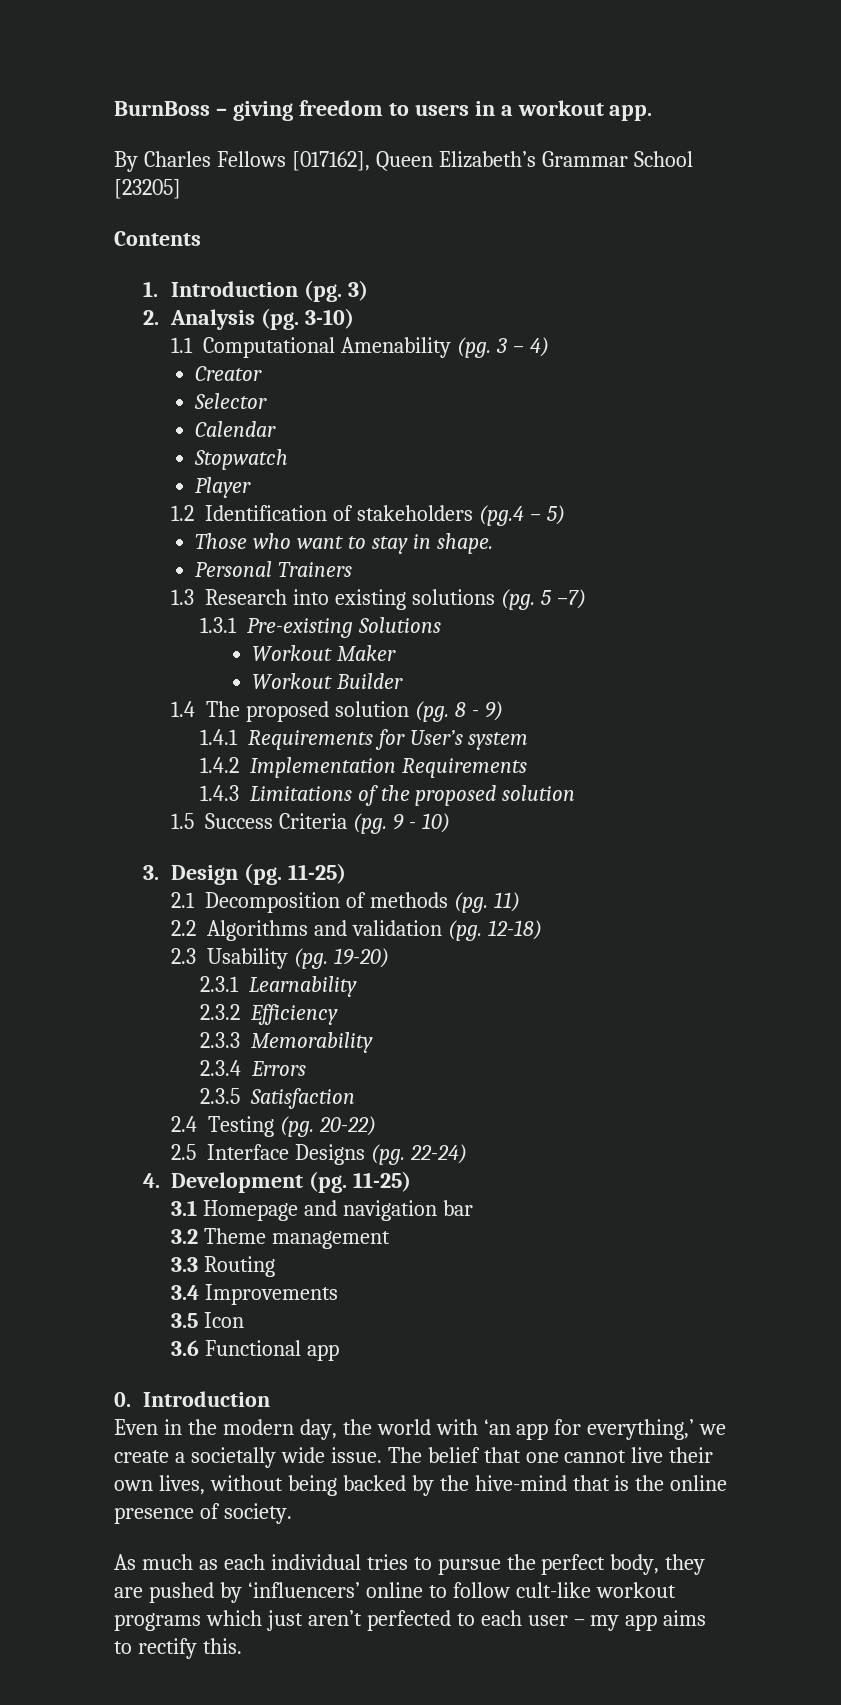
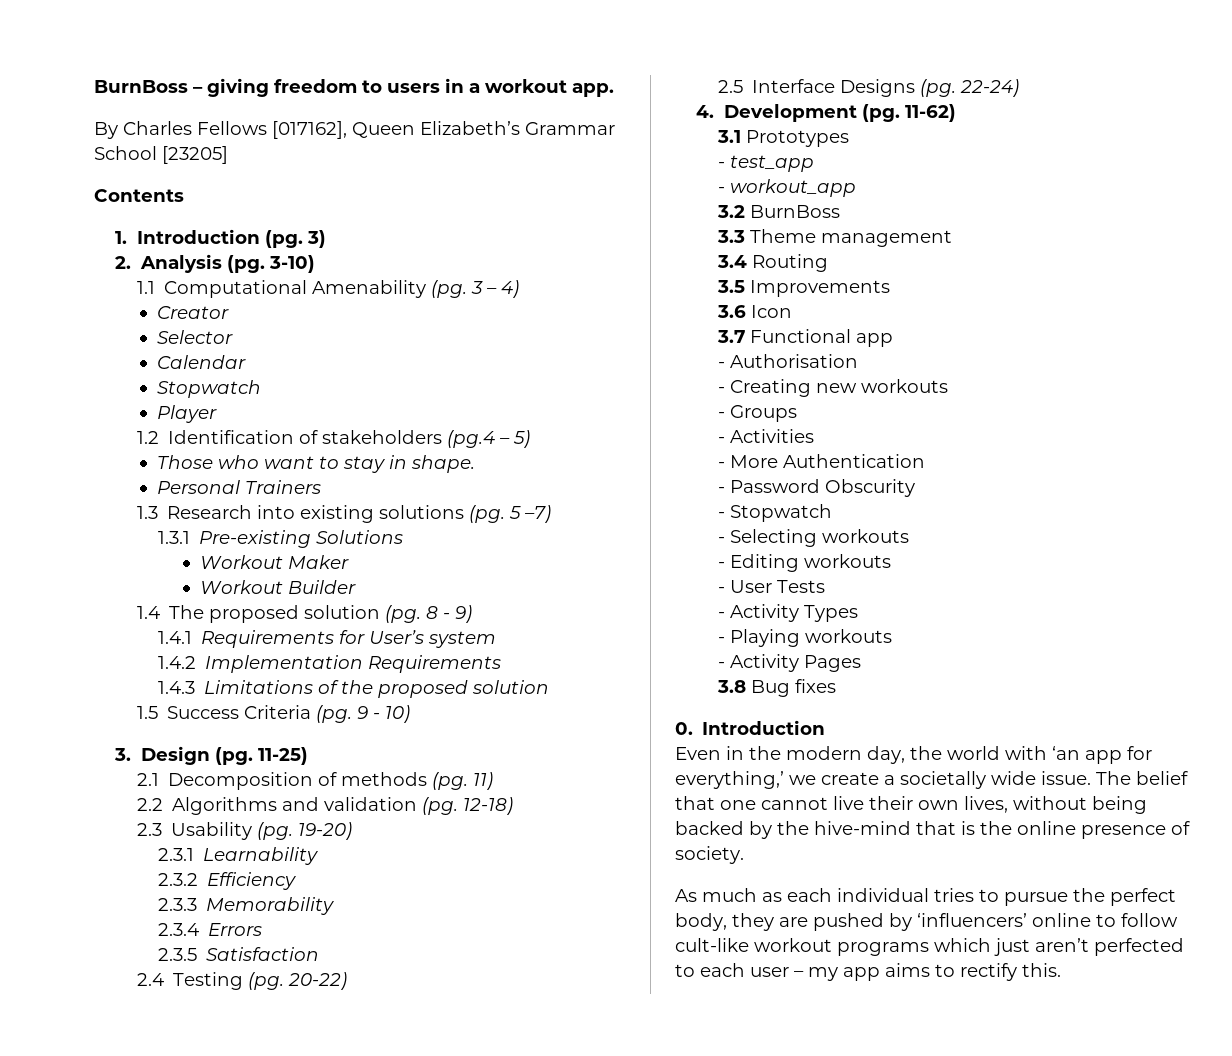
- 4. Development (pg. 11-25)
+ 4. Development (pg. 11-62)
- 3.1 Homepage and navigation bar
+ 3.1 Prototypes
+ - test_app
+ - workout_app
- 3.2 Theme management
+ 3.2 BurnBoss
+ 3.3 Theme management
- 3.3 Routing
+ 3.4 Routing
- 3.4 Improvements
+ 3.5 Improvements
- 3.5 Icon
+ 3.6 Icon
- 3.6 Functional app
+ 3.7 Functional app
+ - Authorisation
+ - Creating new workouts
+ - Groups
+ - Activities
+ - More Authentication
+ - Password Obscurity
+ - Stopwatch
+ - Selecting workouts
+ - Editing workouts
+ - User Tests
+ - Activity Types
+ - Playing workouts
+ - Activity Pages
+ 3.8 Bug fixes

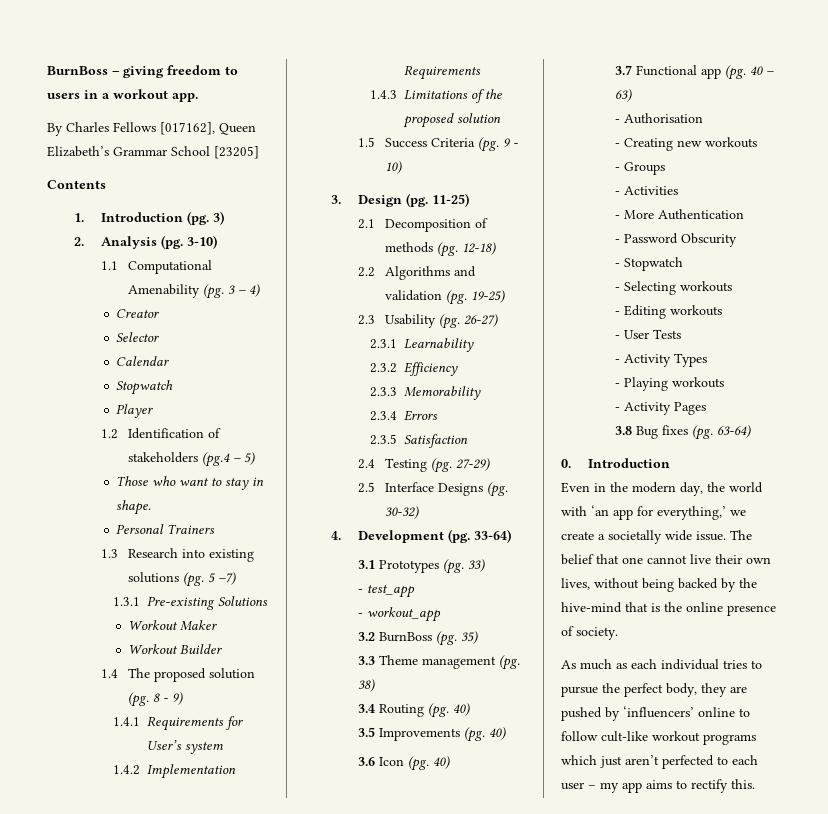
- 11)
+ 12-18)
- 12-18)
+ 19-25)
- 19-20)
+ 26-27)
- 20-22)
+ 27-29)
- 22-24)
+ 30-32)
- 11-62)
+ 33-64)
- 3.1 Prototypes
+ 3.1 Prototypes (pg. 33)
- 3.2 BurnBoss
+ 3.2 BurnBoss (pg. 35)
- 3.3 Theme management
+ 3.3 Theme management (pg. 38)
- 3.4 Routing
+ 3.4 Routing (pg. 40)
- 3.5 Improvements
+ 3.5 Improvements (pg. 40)
- 3.6 Icon
+ 3.6 Icon (pg. 40)
- 3.7 Functional app
+ 3.7 Functional app (pg. 40 – 63)
- 3.8 Bug fixes
+ 3.8 Bug fixes (pg. 63-64)

